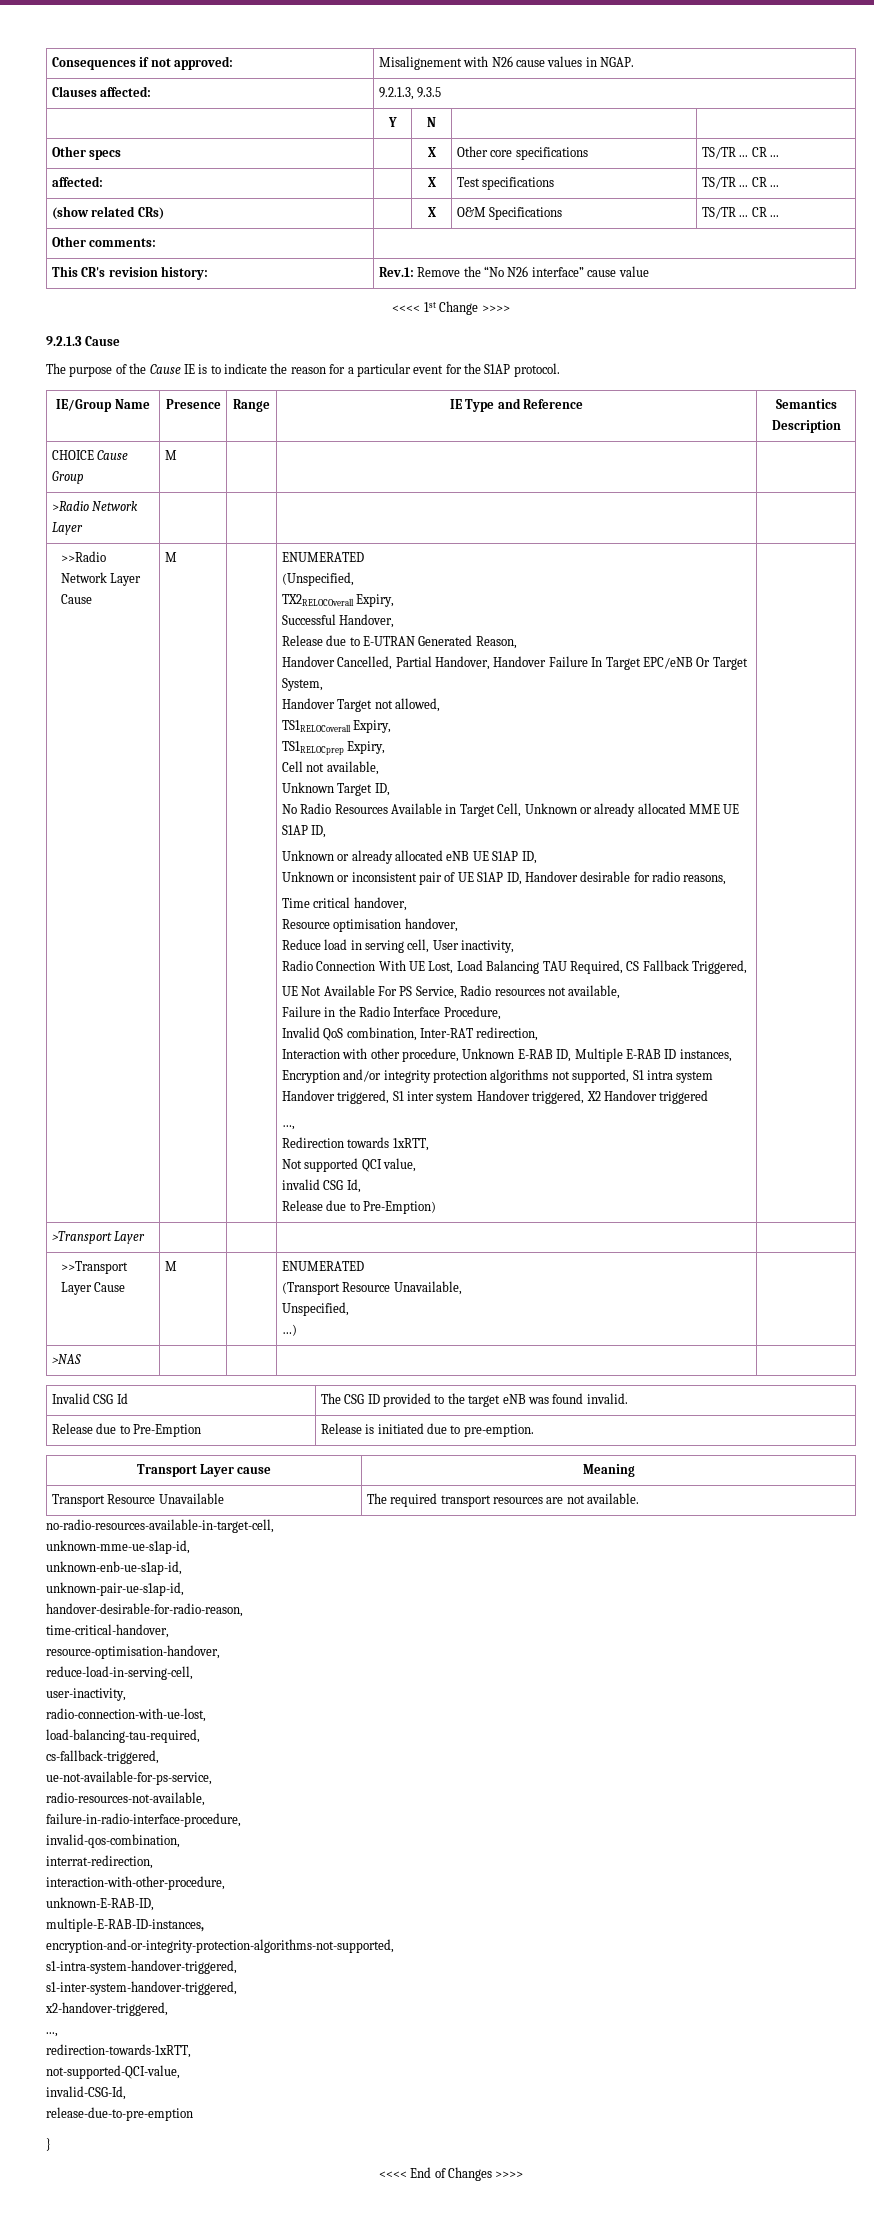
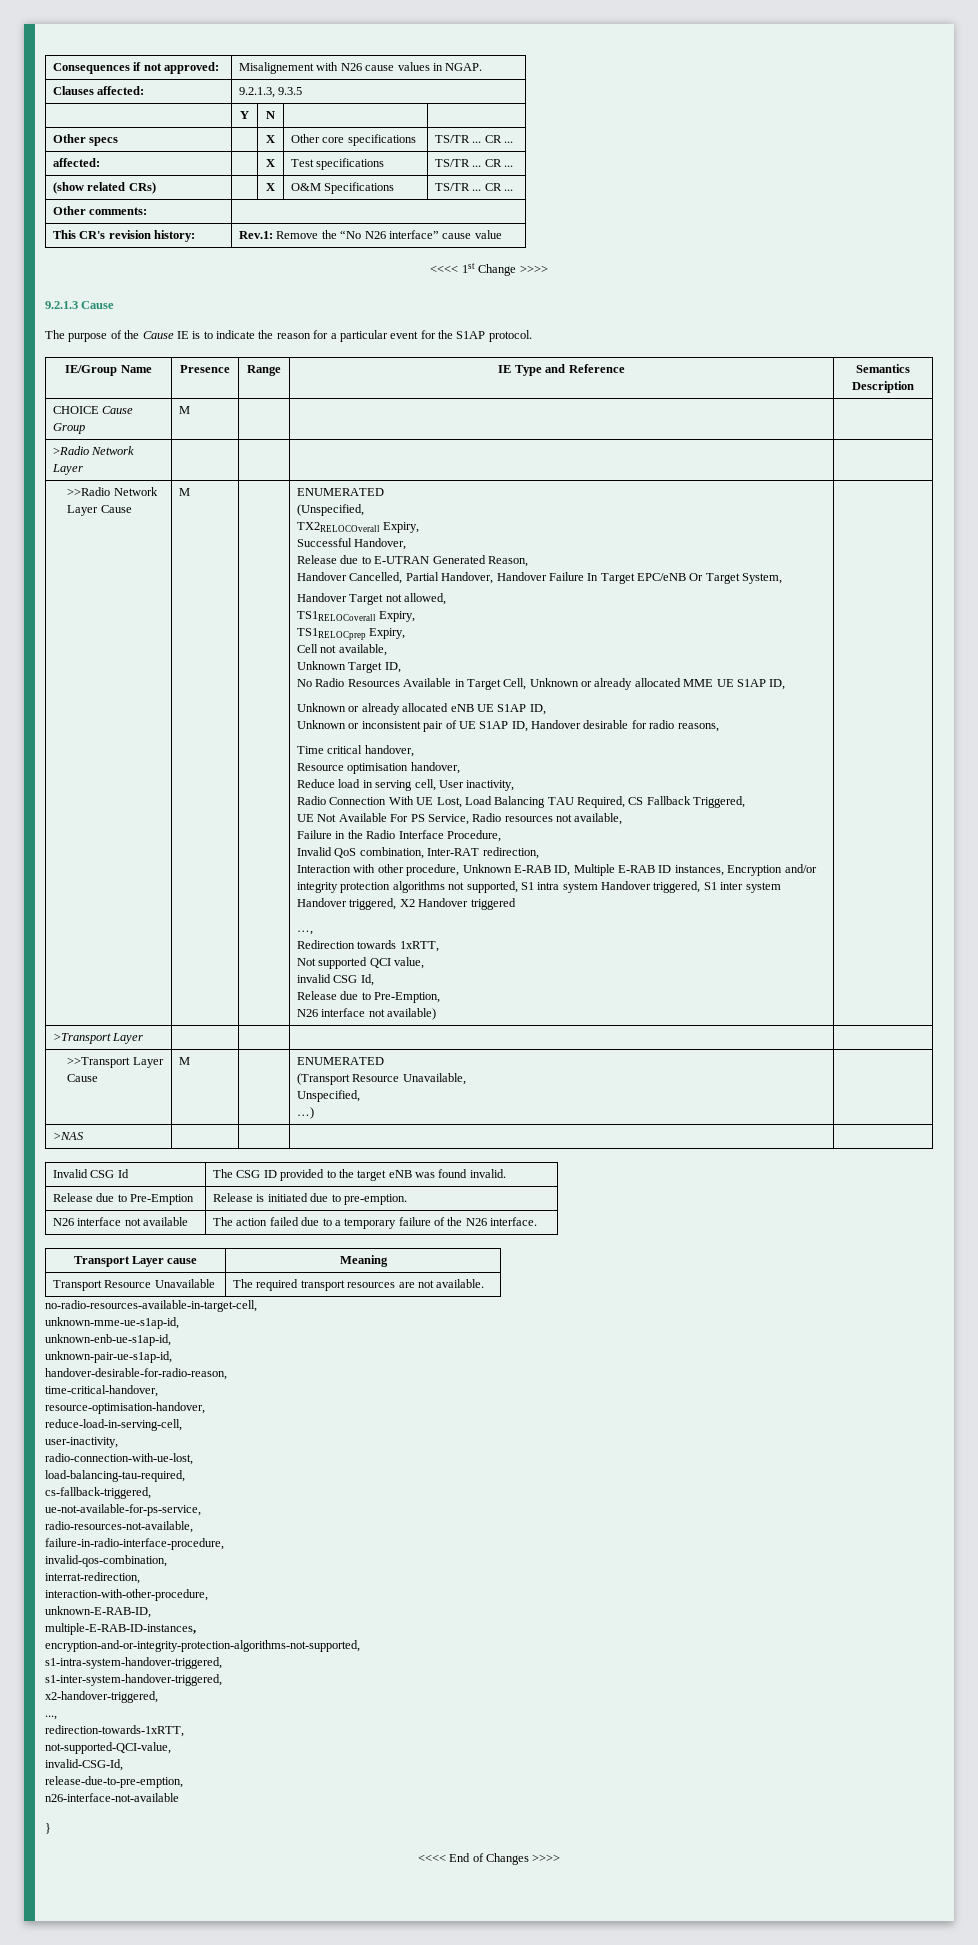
- Release due to Pre-Emption)
+ Release due to Pre-Emption,
+ N26 interface not available)
+ N26 interface not available | The action failed due to a temporary failure of the N26 interface.
- release-due-to-pre-emption
+ release-due-to-pre-emption,
+ n26-interface-not-available

